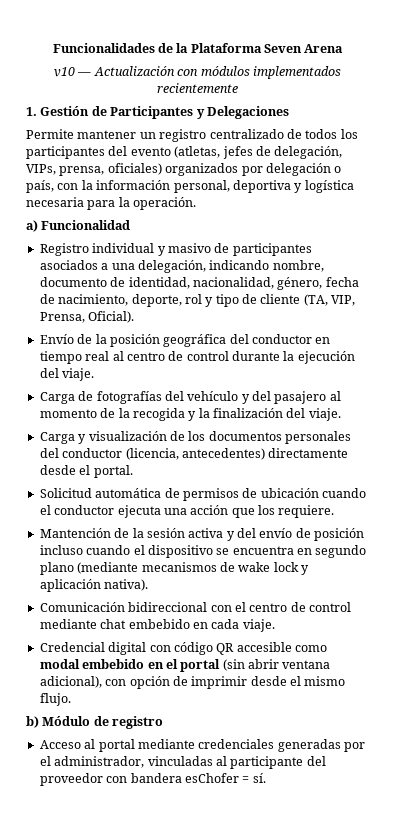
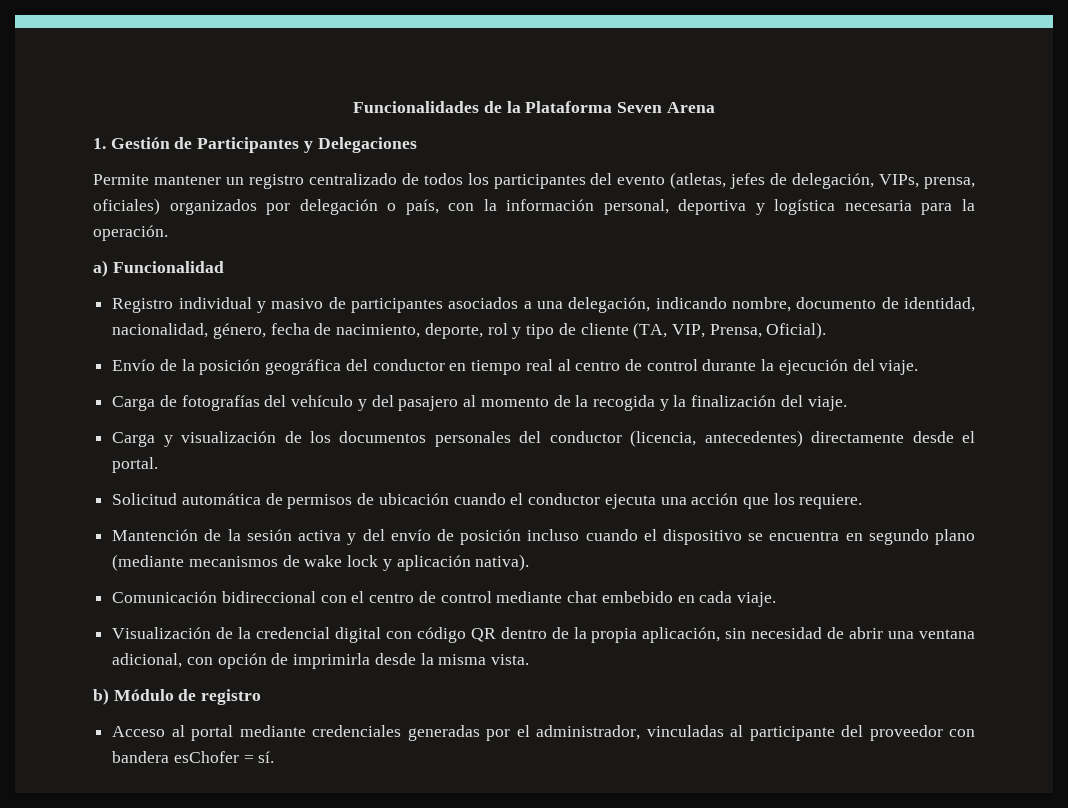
- v10 — Actualización con módulos implementados recientemente
- Credencial digital con código QR accesible como modal embebido en el portal (sin abrir ventana adicional), con opción de imprimir desde el mismo flujo.
+ Visualización de la credencial digital con código QR dentro de la propia aplicación, sin necesidad de abrir una ventana adicional, con opción de imprimirla desde la misma vista.

